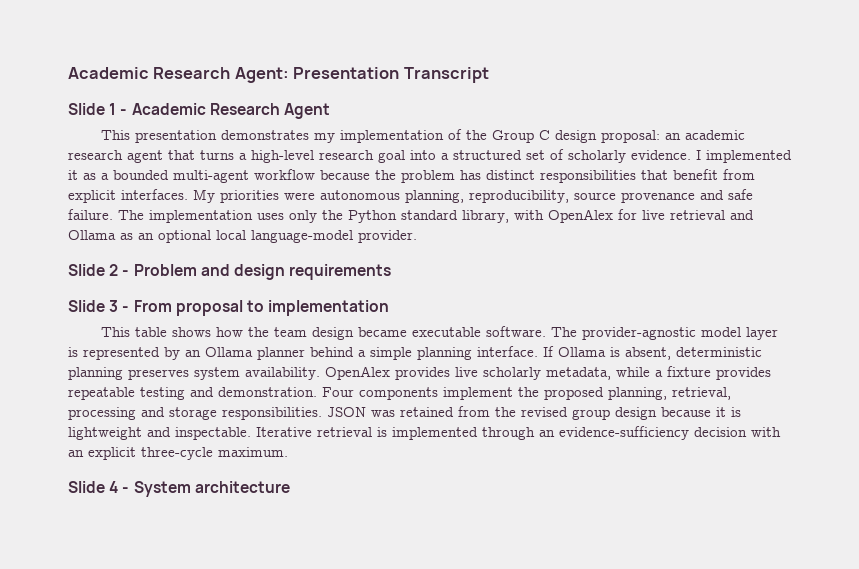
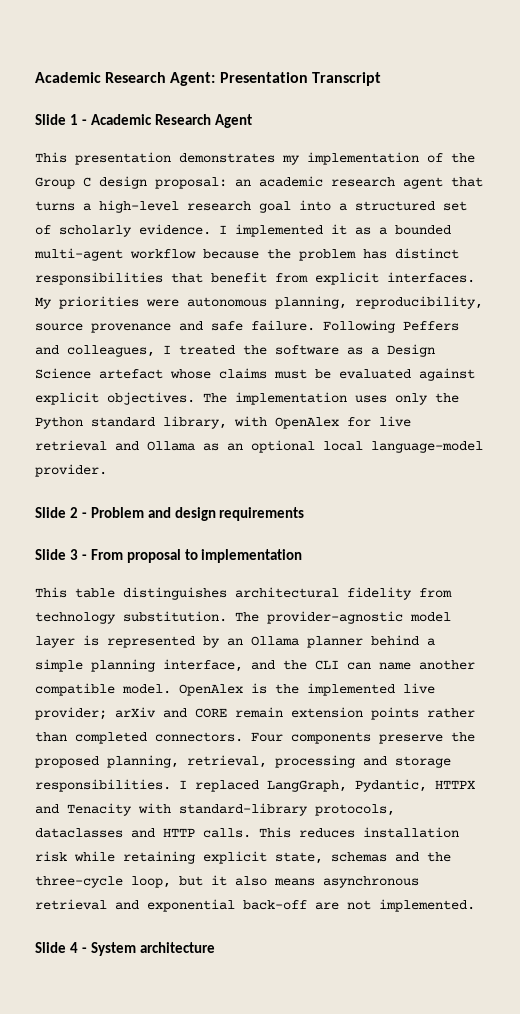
+ Following Peffers and colleagues, I treated the software as a Design Science artefact whose claims must be evaluated against explicit objectives.
- This table shows how the team design became executable software.
+ This table distinguishes architectural fidelity from technology substitution.
- The provider-agnostic model layer is represented by an Ollama planner behind a simple planning interface. If Ollama is absent, deterministic planning preserves system availability. OpenAlex provides live scholarly metadata, while a fixture provides repeatable testing and demonstration.
+ The provider-agnostic model layer is represented by an Ollama planner behind a simple planning interface, and the CLI can name another compatible model. OpenAlex is the implemented live provider; arXiv and CORE remain extension points rather than completed connectors.
- Four components implement the proposed planning, retrieval, processing and storage responsibilities.
+ Four components preserve the proposed planning, retrieval, processing and storage responsibilities.
- JSON was retained from the revised group design because it is lightweight and inspectable. Iterative retrieval is implemented through an evidence-sufficiency decision with an explicit three-cycle maximum.
+ I replaced LangGraph, Pydantic, HTTPX and Tenacity with standard-library protocols, dataclasses and HTTP calls. This reduces installation risk while retaining explicit state, schemas and the three-cycle loop, but it also means asynchronous retrieval and exponential back-off are not implemented.

